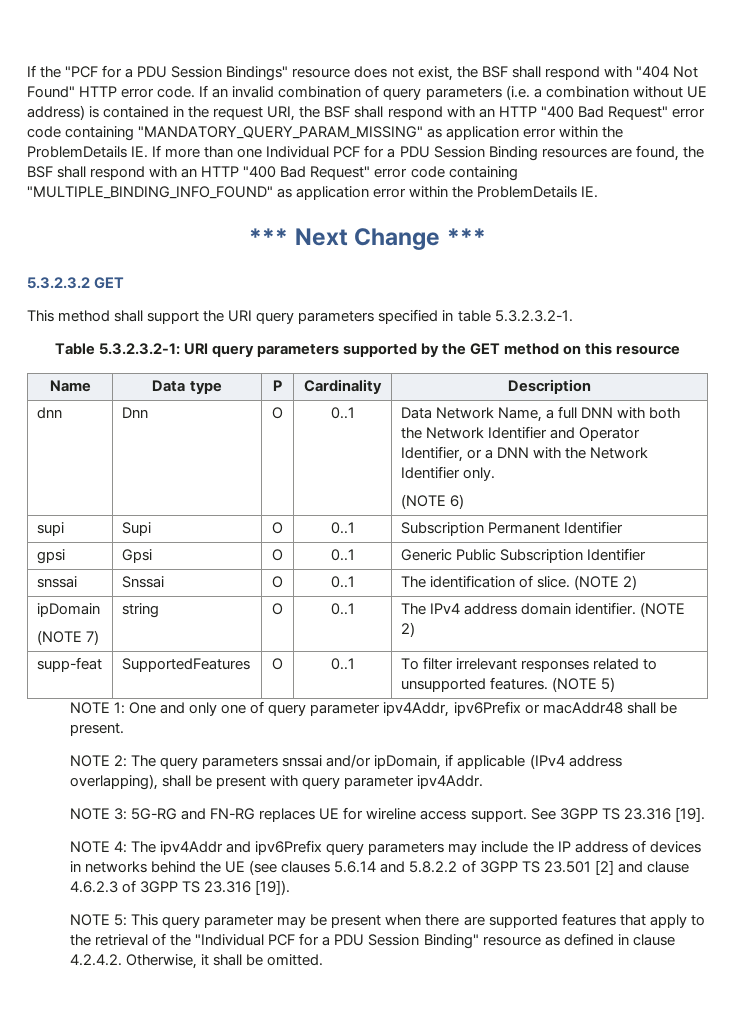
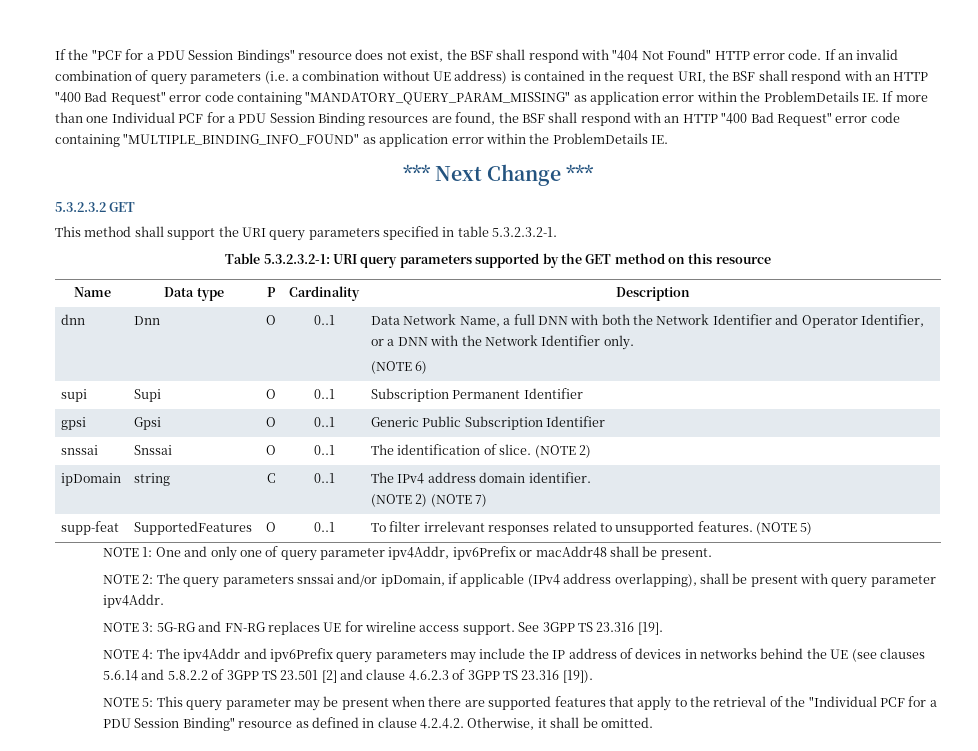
- ipDomain
- (NOTE 7) | string | O | 0..1 | The IPv4 address domain identifier. (NOTE 2)
+ ipDomain | string | C | 0..1 | The IPv4 address domain identifier.
+ (NOTE 2) (NOTE 7)

